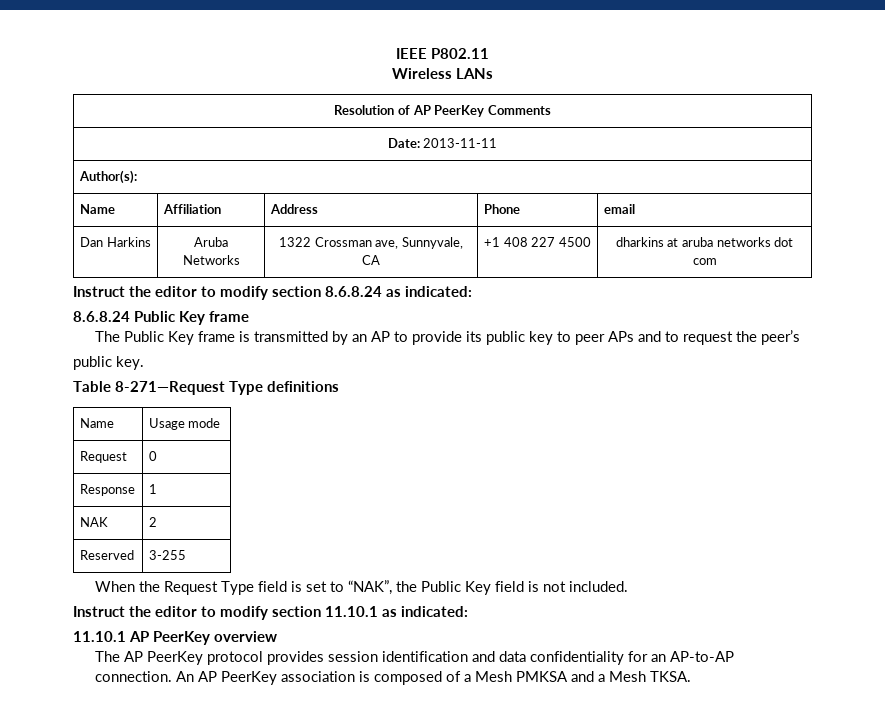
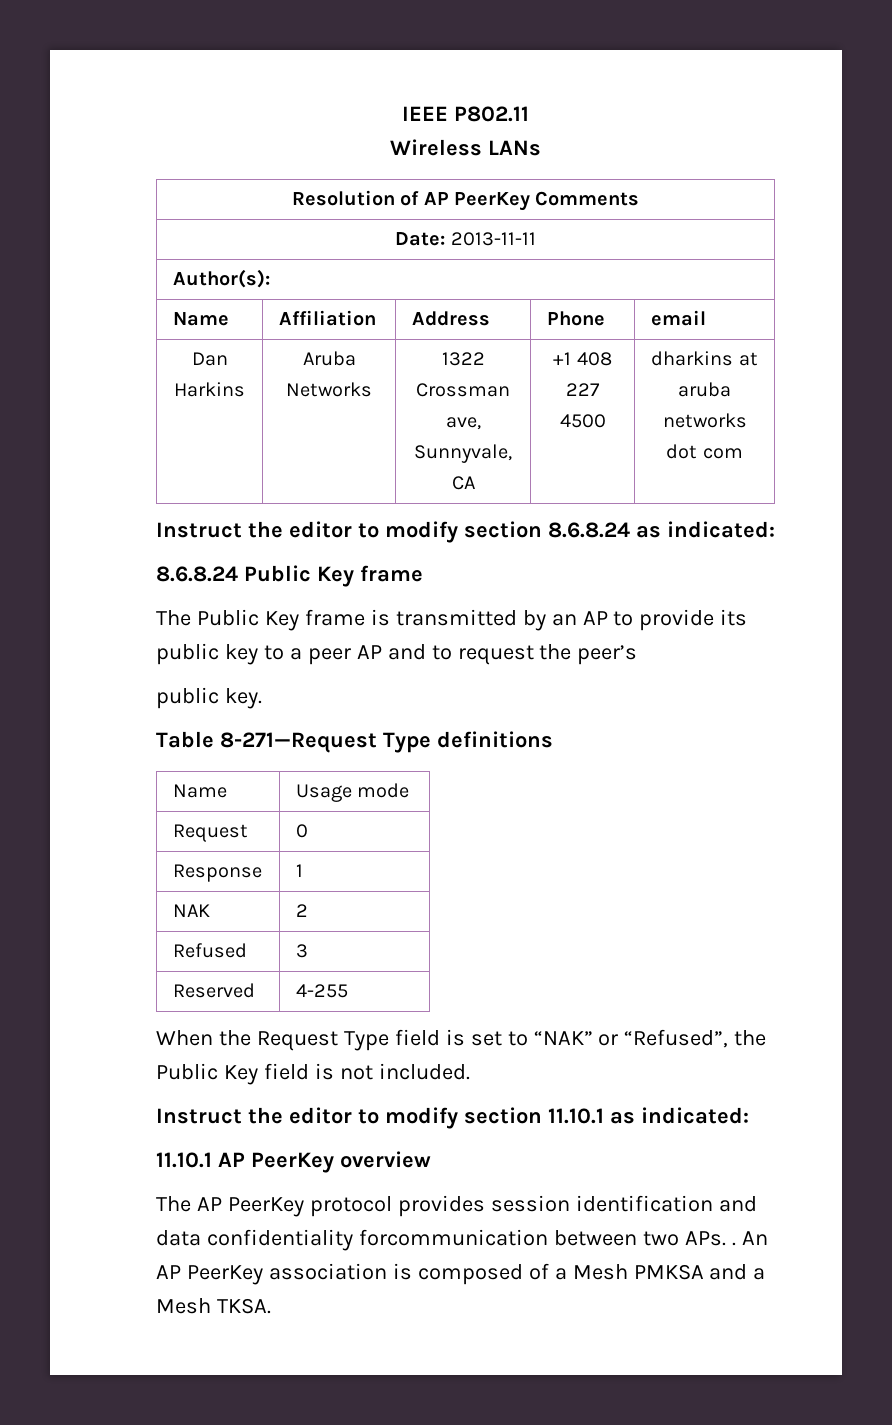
- The Public Key frame is transmitted by an AP to provide its public key to peer APs and to request the peer’s
+ The Public Key frame is transmitted by an AP to provide its public key to a peer AP and to request the peer’s
+ Refused | 3
- Reserved | 3-255
+ Reserved | 4-255
- When the Request Type field is set to “NAK”, the Public Key field is not included.
+ When the Request Type field is set to “NAK” or “Refused”, the Public Key field is not included.
- The AP PeerKey protocol provides session identification and data confidentiality for an AP-to-AP
- connection.
+ The AP PeerKey protocol provides session identification and data confidentiality forcommunication between two APs. .

